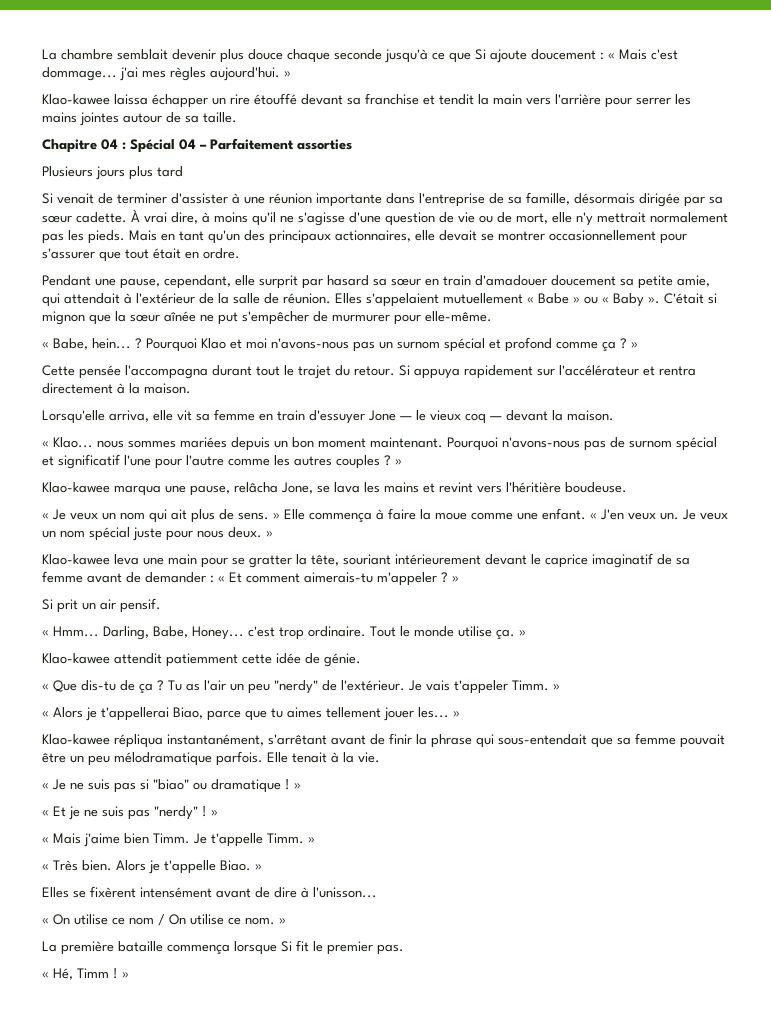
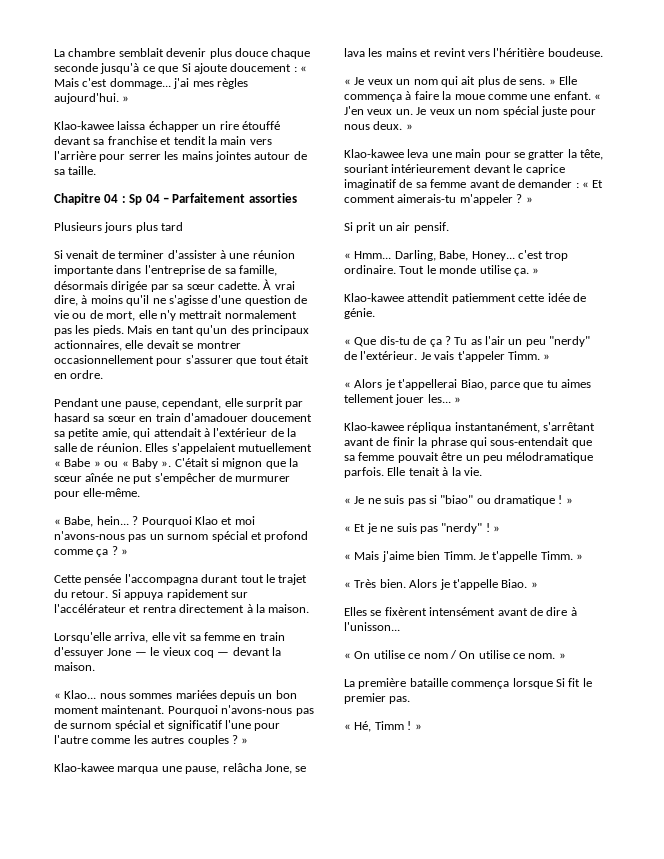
- Chapitre 04 : Spécial 04 – Parfaitement assorties
+ Chapitre 04 : Sp 04 – Parfaitement assorties

